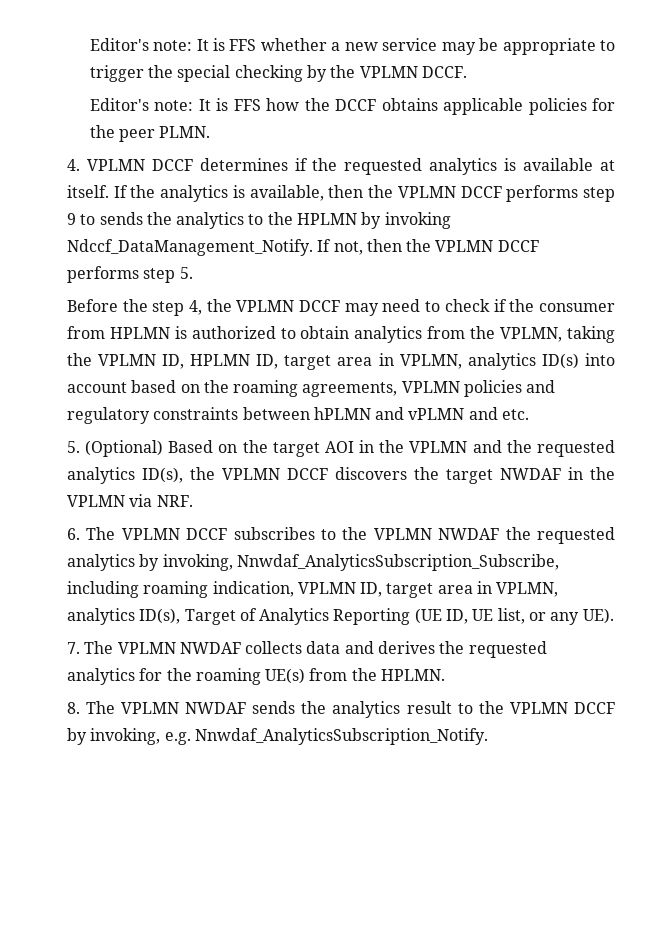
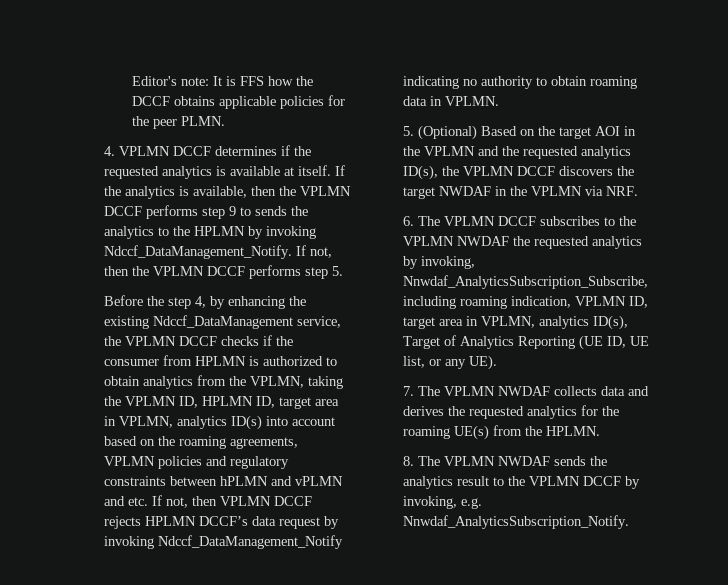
- Editor's note: It is FFS whether a new service may be appropriate to trigger the special checking by the VPLMN DCCF.
- Before the step 4, the VPLMN DCCF may need to check if the consumer from HPLMN is authorized to obtain analytics from the VPLMN, taking the VPLMN ID, HPLMN ID, target area in VPLMN, analytics ID(s) into account based on the roaming agreements, VPLMN policies and regulatory constraints between hPLMN and vPLMN and etc.
+ Before the step 4, by enhancing the existing Ndccf_DataManagement service, the VPLMN DCCF checks if the consumer from HPLMN is authorized to obtain analytics from the VPLMN, taking the VPLMN ID, HPLMN ID, target area in VPLMN, analytics ID(s) into account based on the roaming agreements, VPLMN policies and regulatory constraints between hPLMN and vPLMN and etc. If not, then VPLMN DCCF rejects HPLMN DCCF’s data request by invoking Ndccf_DataManagement_Notify indicating no authority to obtain roaming data in VPLMN.

